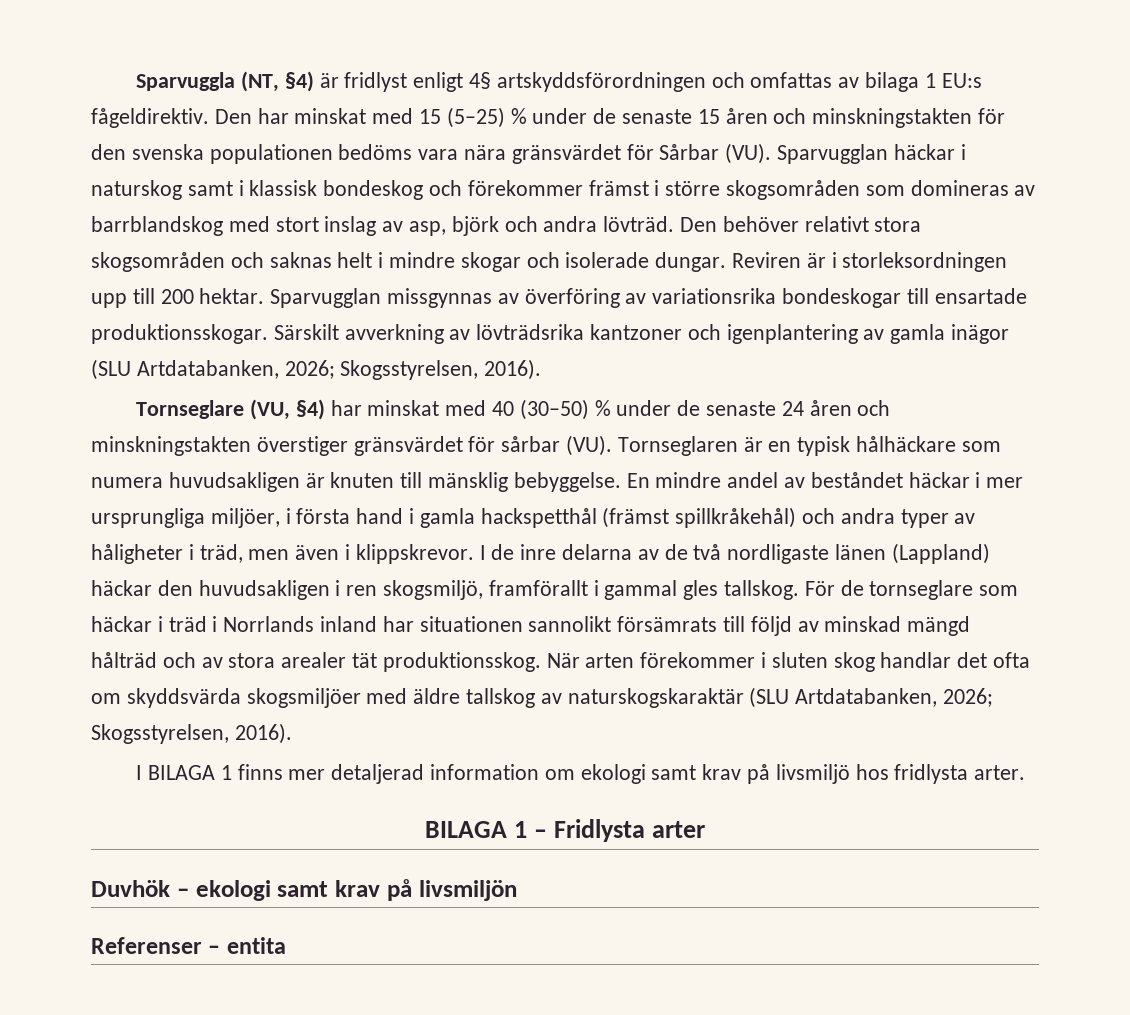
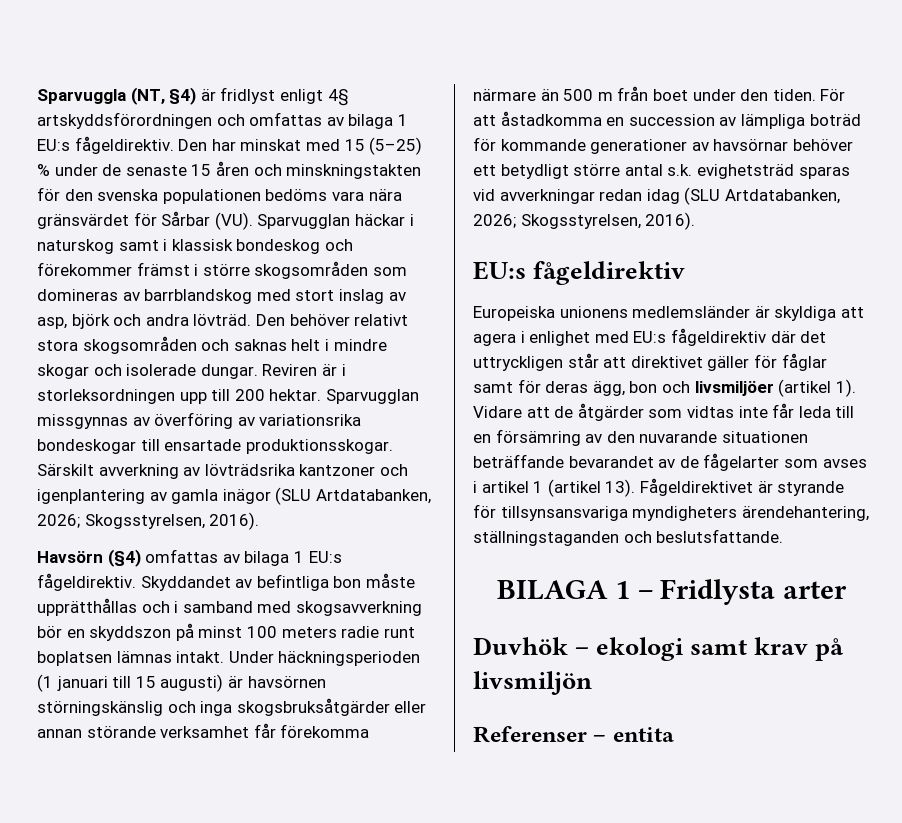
- Tornseglare (VU, §4) har minskat med 40 (30–50) % under de senaste 24 åren och minskningstakten överstiger gränsvärdet för sårbar (VU). Tornseglaren är en typisk hålhäckare som numera huvudsakligen är knuten till mänsklig bebyggelse. En mindre andel av beståndet häckar i mer ursprungliga miljöer, i första hand i gamla hackspetthål (främst spillkråkehål) och andra typer av håligheter i träd, men även i klippskrevor. I de inre delarna av de två nordligaste länen (Lappland) häckar den huvudsakligen i ren skogsmiljö, framförallt i gammal gles tallskog. För de tornseglare som häckar i träd i Norrlands inland har situationen sannolikt försämrats till följd av minskad mängd hålträd och av stora arealer tät produktionsskog. När arten förekommer i sluten skog handlar det ofta om skyddsvärda skogsmiljöer med äldre tallskog av naturskogskaraktär (SLU Artdatabanken, 2026; Skogsstyrelsen, 2016).
- I BILAGA 1 finns mer detaljerad information om ekologi samt krav på livsmiljö hos fridlysta arter.
+ Havsörn (§4) omfattas av bilaga 1 EU:s fågeldirektiv. Skyddandet av befintliga bon måste upprätthållas och i samband med skogsavverkning bör en skyddszon på minst 100 meters radie runt boplatsen lämnas intakt. Under häckningsperioden (1 januari till 15 augusti) är havsörnen störningskänslig och inga skogsbruksåtgärder eller annan störande verksamhet får förekomma närmare än 500 m från boet under den tiden. För att åstadkomma en succession av lämpliga boträd för kommande generationer av havsörnar behöver ett betydligt större antal s.k. evighetsträd sparas vid avverkningar redan idag (SLU Artdatabanken, 2026; Skogsstyrelsen, 2016).
+ EU:s fågeldirektiv
+ Europeiska unionens medlemsländer är skyldiga att agera i enlighet med EU:s fågeldirektiv där det uttryckligen står att direktivet gäller för fåglar samt för deras ägg, bon och livsmiljöer (artikel 1). Vidare att de åtgärder som vidtas inte får leda till en försämring av den nuvarande situationen beträffande bevarandet av de fågelarter som avses i artikel 1 (artikel 13). Fågeldirektivet är styrande för tillsynsansvariga myndigheters ärendehantering, ställningstaganden och beslutsfattande.

